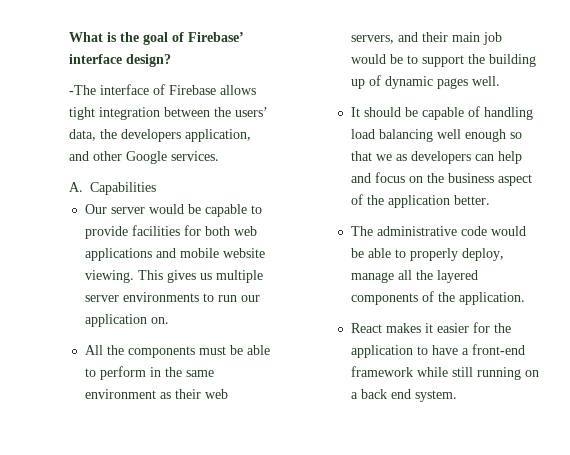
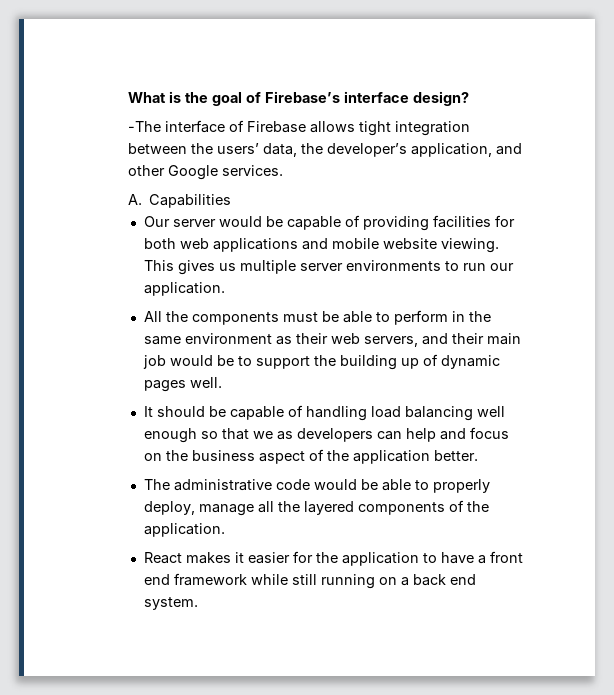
- What is the goal of Firebase’ interface design?
+ What is the goal of Firebase’s interface design?
- -The interface of Firebase allows tight integration between the users’ data, the developers application, and other Google services.
+ -The interface of Firebase allows tight integration between the users’ data, the developer’s application, and other Google services.
- Our server would be capable to provide facilities for both web applications and mobile website viewing.
+ Our server would be capable of providing facilities for both web applications and mobile website viewing.
- This gives us multiple server environments to run our application on.
+ This gives us multiple server environments to run our application.
- React makes it easier for the application to have a front-end framework while still running on a back end system.
+ React makes it easier for the application to have a front end framework while still running on a back end system.

